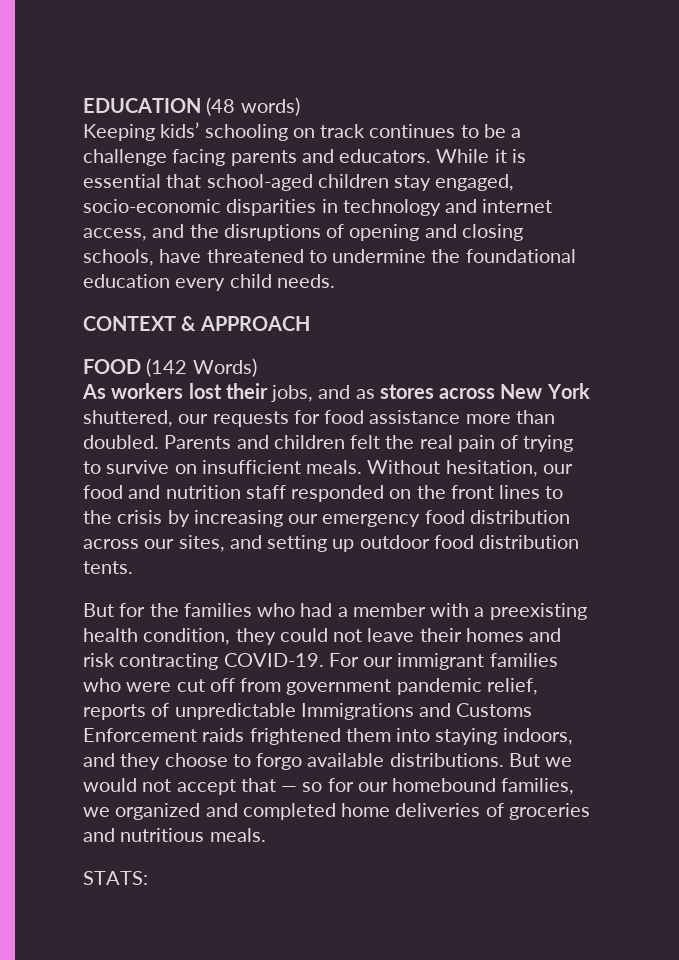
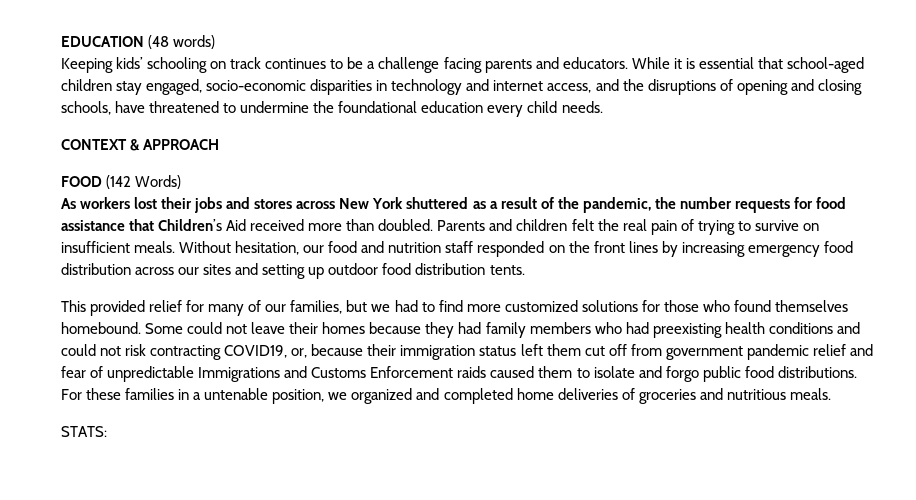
- As workers lost their jobs, and as stores across New York shuttered, our requests for food assistance more than doubled.
+ As workers lost their jobs and stores across New York shuttered as a result of the pandemic, the number requests for food assistance that Children’s Aid received more than doubled.
- Without hesitation, our food and nutrition staff responded on the front lines to the crisis by increasing our emergency food distribution across our sites, and setting up outdoor food distribution tents.
+ Without hesitation, our food and nutrition staff responded on the front lines by increasing emergency food distribution across our sites and setting up outdoor food distribution tents.
- But for the families who had a member with a preexisting health condition, they could not leave their homes and risk contracting COVID-19. For our immigrant families who were cut off from government pandemic relief, reports of unpredictable Immigrations and Customs Enforcement raids frightened them into staying indoors, and they choose to forgo available distributions. But we would not accept that — so for our homebound families, we organized and completed home deliveries of groceries and nutritious meals.
+ This provided relief for many of our families, but we had to find more customized solutions for those who found themselves homebound. Some could not leave their homes because they had family members who had preexisting health conditions and could not risk contracting COVID19, or, because their immigration status left them cut off from government pandemic relief and fear of unpredictable Immigrations and Customs Enforcement raids caused them to isolate and forgo public food distributions. For these families in a untenable position, we organized and completed home deliveries of groceries and nutritious meals.

